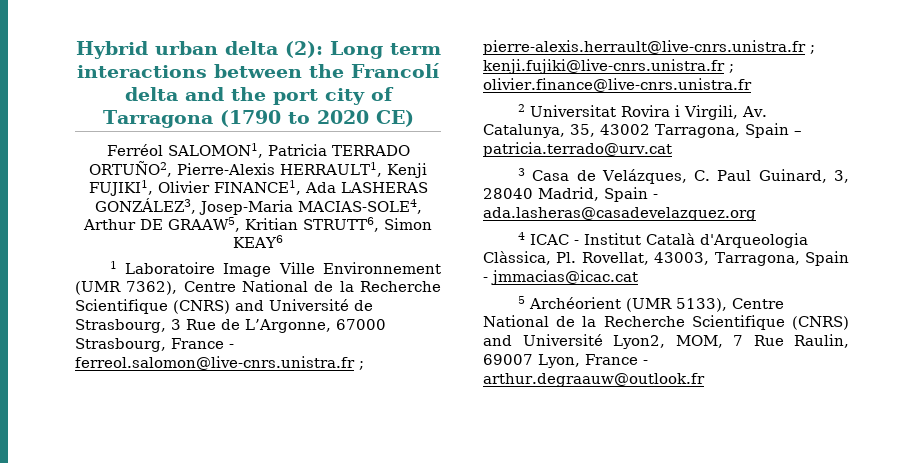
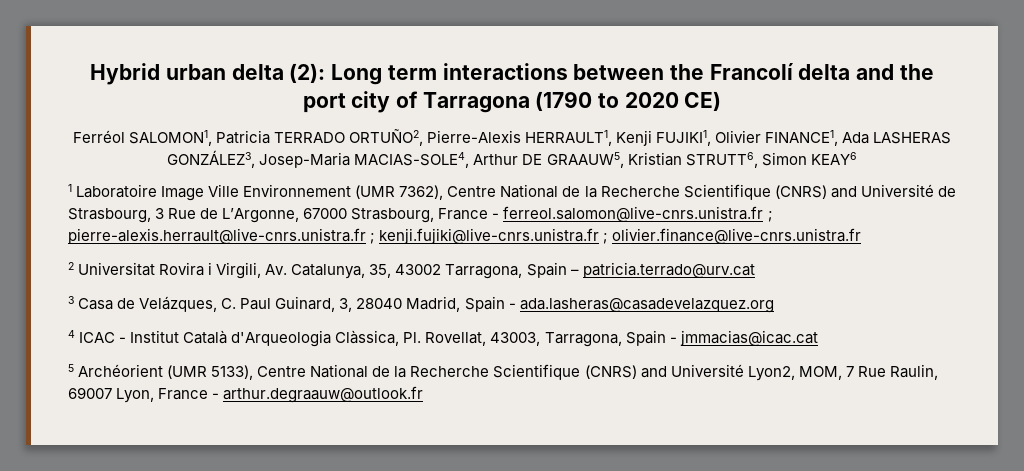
- Ferréol SALOMON1, Patricia TERRADO ORTUÑO2, Pierre-Alexis HERRAULT1, Kenji FUJIKI1, Olivier FINANCE1, Ada LASHERAS GONZÁLEZ3, Josep-Maria MACIAS-SOLE4, Arthur DE GRAAW5, Kritian STRUTT6, Simon KEAY6
+ Ferréol SALOMON1, Patricia TERRADO ORTUÑO2, Pierre-Alexis HERRAULT1, Kenji FUJIKI1, Olivier FINANCE1, Ada LASHERAS GONZÁLEZ3, Josep-Maria MACIAS-SOLE4, Arthur DE GRAAUW5, Kristian STRUTT6, Simon KEAY6

